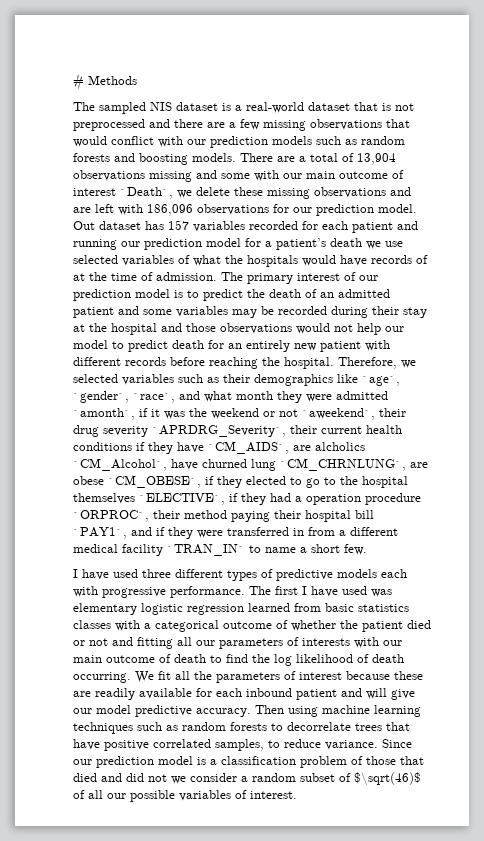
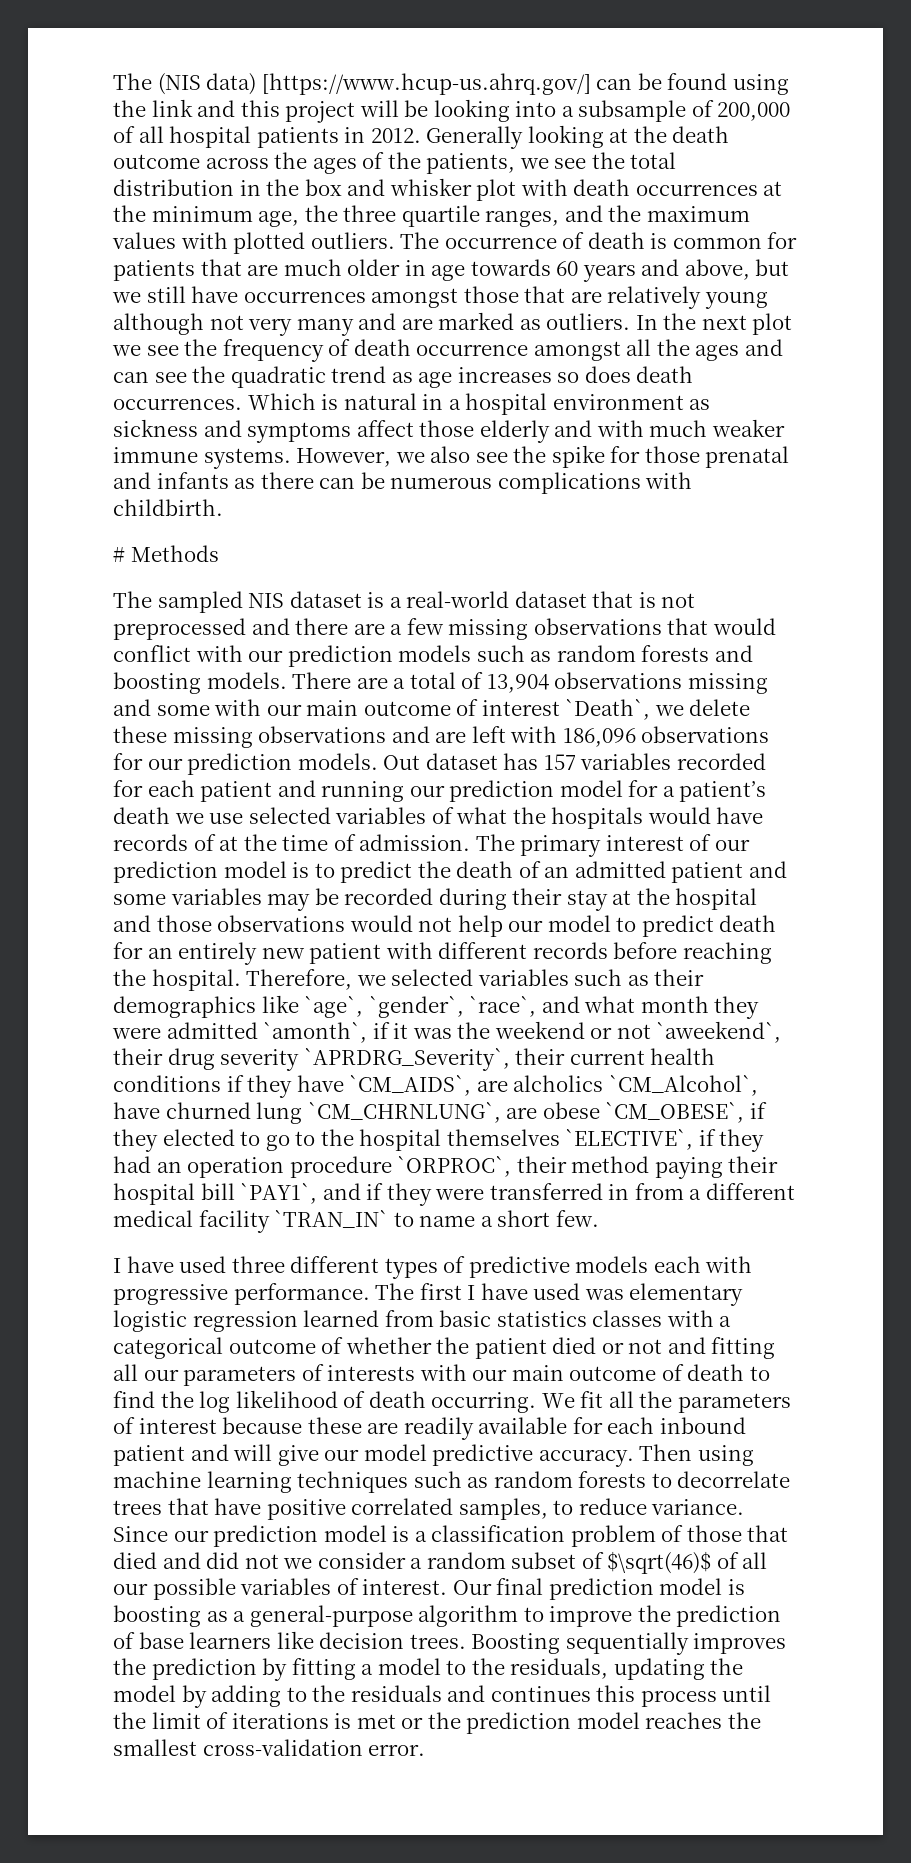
+ The (NIS data) [https://www.hcup-us.ahrq.gov/] can be found using the link and this project will be looking into a subsample of 200,000 of all hospital patients in 2012. Generally looking at the death outcome across the ages of the patients, we see the total distribution in the box and whisker plot with death occurrences at the minimum age, the three quartile ranges, and the maximum values with plotted outliers. The occurrence of death is common for patients that are much older in age towards 60 years and above, but we still have occurrences amongst those that are relatively young although not very many and are marked as outliers. In the next plot we see the frequency of death occurrence amongst all the ages and can see the quadratic trend as age increases so does death occurrences. Which is natural in a hospital environment as sickness and symptoms affect those elderly and with much weaker immune systems. However, we also see the spike for those prenatal and infants as there can be numerous complications with childbirth.
- There are a total of 13,904 observations missing and some with our main outcome of interest `Death`, we delete these missing observations and are left with 186,096 observations for our prediction model.
+ There are a total of 13,904 observations missing and some with our main outcome of interest `Death`, we delete these missing observations and are left with 186,096 observations for our prediction models.
- Therefore, we selected variables such as their demographics like `age`, `gender`, `race`, and what month they were admitted `amonth`, if it was the weekend or not `aweekend`, their drug severity `APRDRG_Severity`, their current health conditions if they have `CM_AIDS`, are alcholics `CM_Alcohol`, have churned lung `CM_CHRNLUNG`, are obese `CM_OBESE`, if they elected to go to the hospital themselves `ELECTIVE`, if they had a operation procedure `ORPROC`, their method paying their hospital bill `PAY1`, and if they were transferred in from a different medical facility `TRAN_IN` to name a short few.
+ Therefore, we selected variables such as their demographics like `age`, `gender`, `race`, and what month they were admitted `amonth`, if it was the weekend or not `aweekend`, their drug severity `APRDRG_Severity`, their current health conditions if they have `CM_AIDS`, are alcholics `CM_Alcohol`, have churned lung `CM_CHRNLUNG`, are obese `CM_OBESE`, if they elected to go to the hospital themselves `ELECTIVE`, if they had an operation procedure `ORPROC`, their method paying their hospital bill `PAY1`, and if they were transferred in from a different medical facility `TRAN_IN` to name a short few.
+ Our final prediction model is boosting as a general-purpose algorithm to improve the prediction of base learners like decision trees. Boosting sequentially improves the prediction by fitting a model to the residuals, updating the model by adding to the residuals and continues this process until the limit of iterations is met or the prediction model reaches the smallest cross-validation error.

